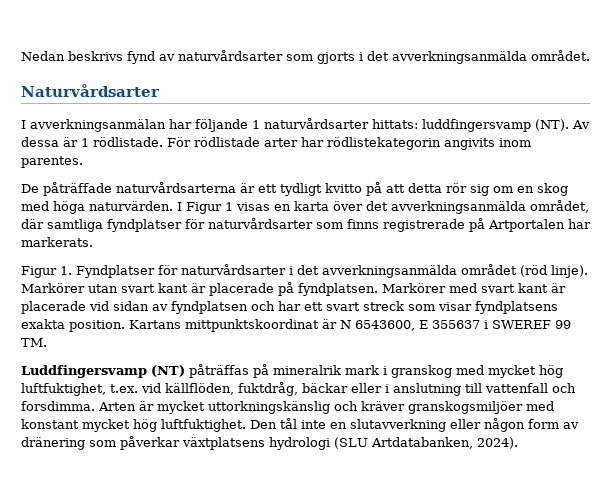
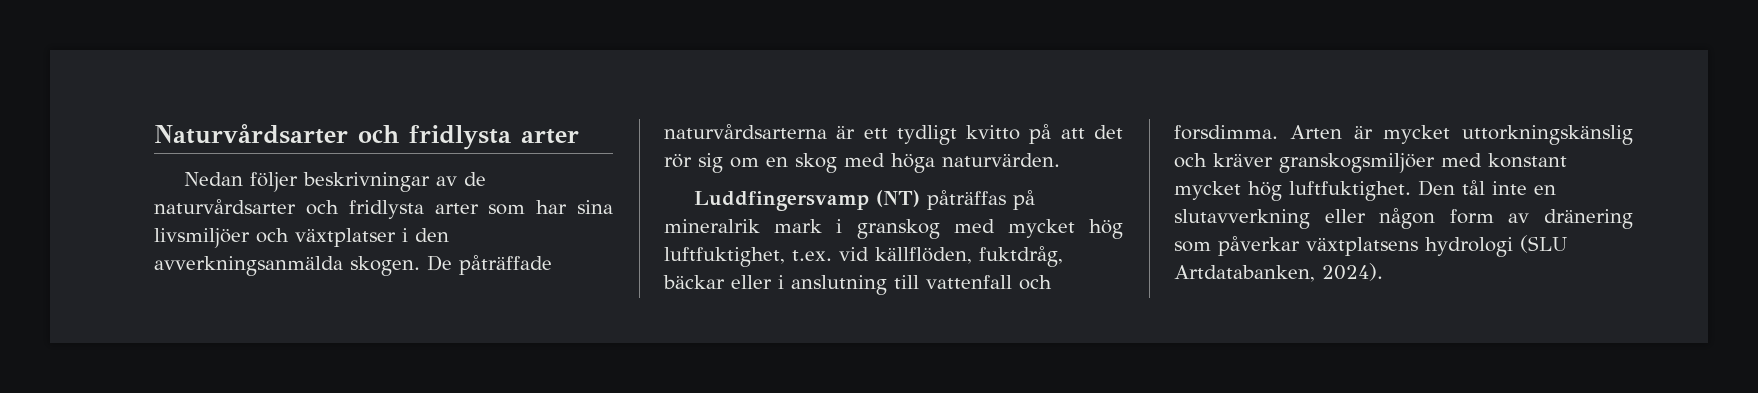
- Nedan beskrivs fynd av naturvårdsarter som gjorts i det avverkningsanmälda området.
- Naturvårdsarter
- I avverkningsanmälan har följande 1 naturvårdsarter hittats: luddfingersvamp (NT). Av dessa är 1 rödlistade. För rödlistade arter har rödlistekategorin angivits inom parentes.
- De påträffade naturvårdsarterna är ett tydligt kvitto på att detta rör sig om en skog med höga naturvärden. I Figur 1 visas en karta över det avverkningsanmälda området, där samtliga fyndplatser för naturvårdsarter som finns registrerade på Artportalen har markerats.
- Figur 1. Fyndplatser för naturvårdsarter i det avverkningsanmälda området (röd linje). Markörer utan svart kant är placerade på fyndplatsen. Markörer med svart kant är placerade vid sidan av fyndplatsen och har ett svart streck som visar fyndplatsens exakta position. Kartans mittpunktskoordinat är N 6543600, E 355637 i SWEREF 99 TM.
+ Naturvårdsarter och fridlysta arter
+ Nedan följer beskrivningar av de naturvårdsarter och fridlysta arter som har sina livsmiljöer och växtplatser i den avverkningsanmälda skogen. De påträffade naturvårdsarterna är ett tydligt kvitto på att det rör sig om en skog med höga naturvärden.

